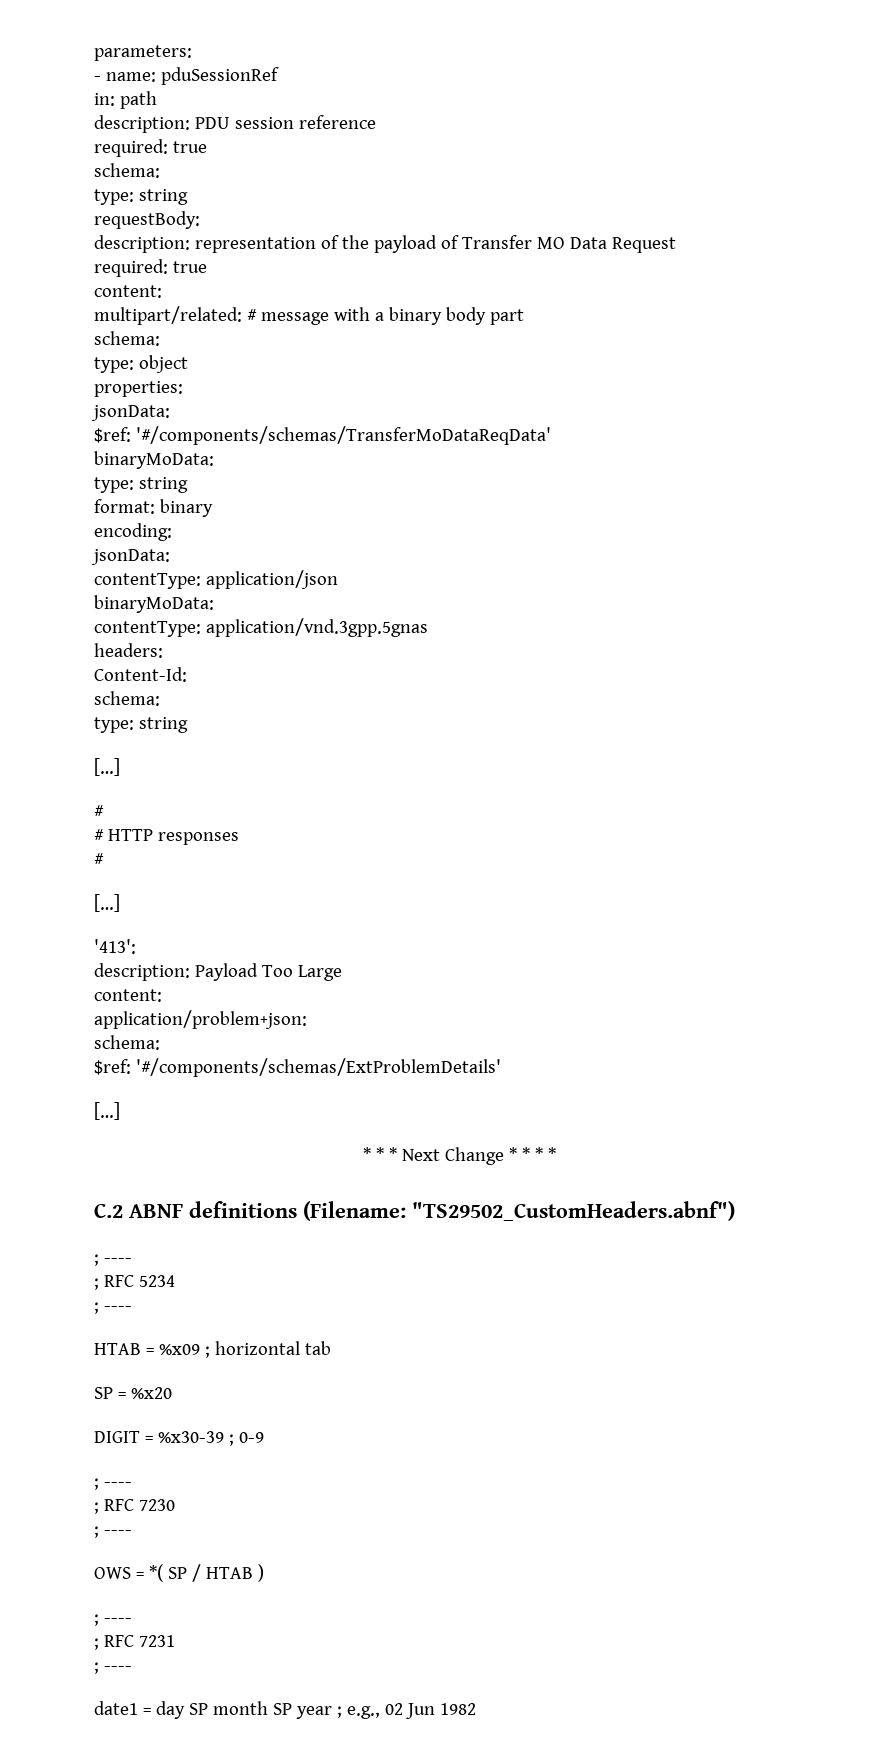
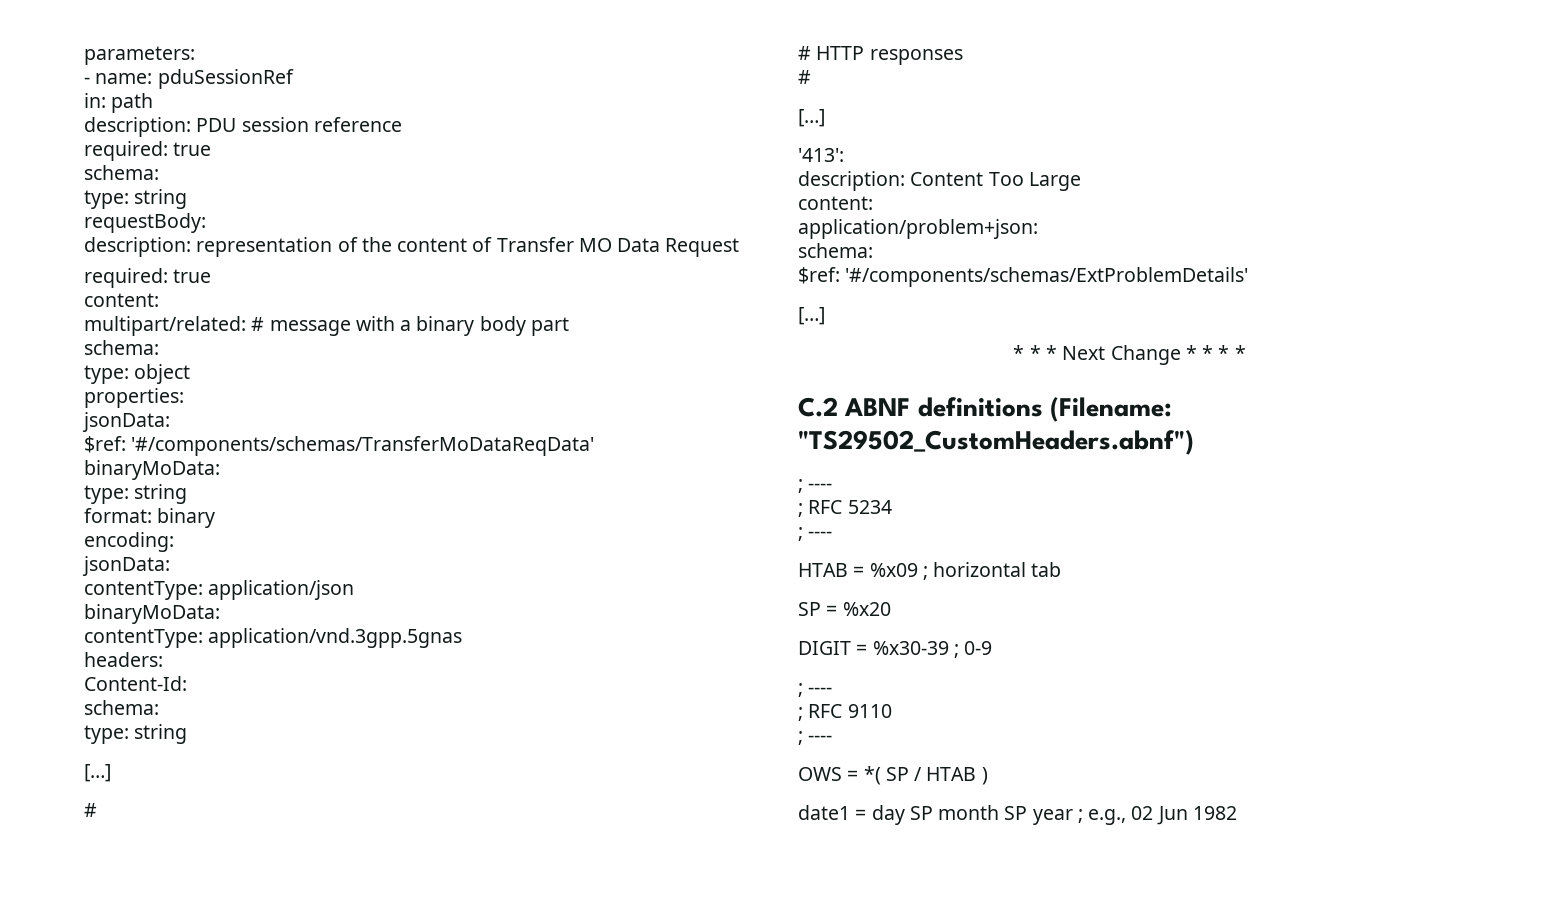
- description: representation of the payload of Transfer MO Data Request
+ description: representation of the content of Transfer MO Data Request
- description: Payload Too Large
+ description: Content Too Large
- ; RFC 7230
+ ; RFC 9110
  OWS = *( SP / HTAB )
- ; ----
- ; RFC 7231
- ; ----

